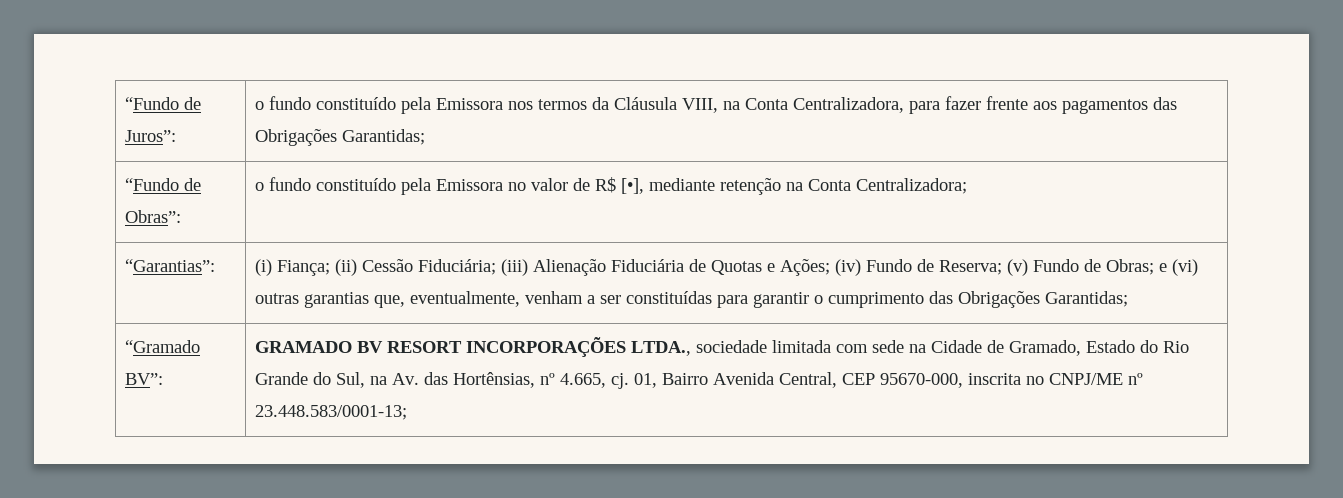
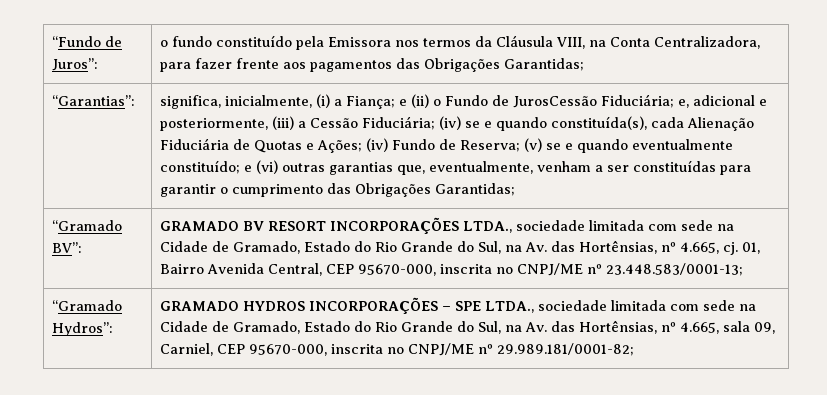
- “Fundo de Obras”: | o fundo constituído pela Emissora no valor de R$ [•], mediante retenção na Conta Centralizadora;
- “Garantias”: | (i) Fiança; (ii) Cessão Fiduciária; (iii) Alienação Fiduciária de Quotas e Ações; (iv) Fundo de Reserva; (v) Fundo de Obras; e (vi) outras garantias que, eventualmente, venham a ser constituídas para garantir o cumprimento das Obrigações Garantidas;
+ “Garantias”: | significa, inicialmente, (i) a Fiança; e (ii) o Fundo de JurosCessão Fiduciária; e, adicional e posteriormente, (iii) a Cessão Fiduciária; (iv) se e quando constituída(s), cada Alienação Fiduciária de Quotas e Ações; (iv) Fundo de Reserva; (v) se e quando eventualmente constituído; e (vi) outras garantias que, eventualmente, venham a ser constituídas para garantir o cumprimento das Obrigações Garantidas;
+ “Gramado Hydros”: | GRAMADO HYDROS INCORPORAÇÕES – SPE LTDA., sociedade limitada com sede na Cidade de Gramado, Estado do Rio Grande do Sul, na Av. das Hortênsias, nº 4.665, sala 09, Carniel, CEP 95670-000, inscrita no CNPJ/ME nº 29.989.181/0001-82;

